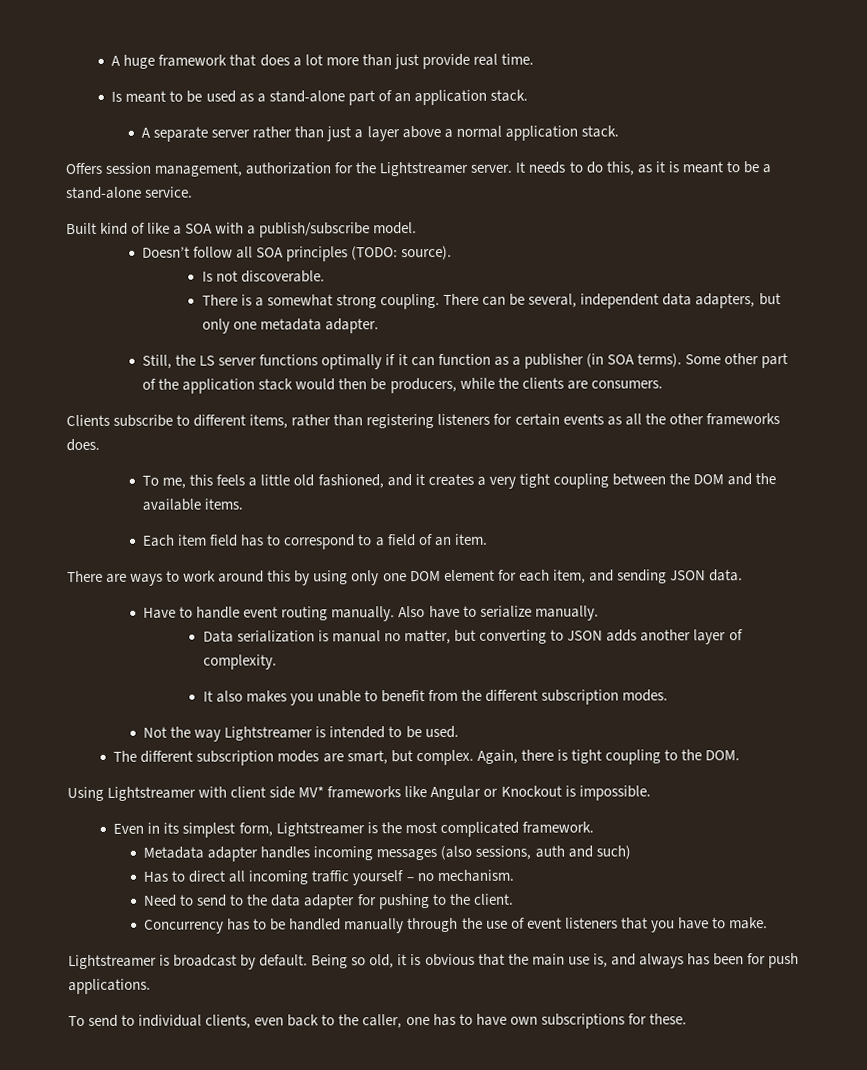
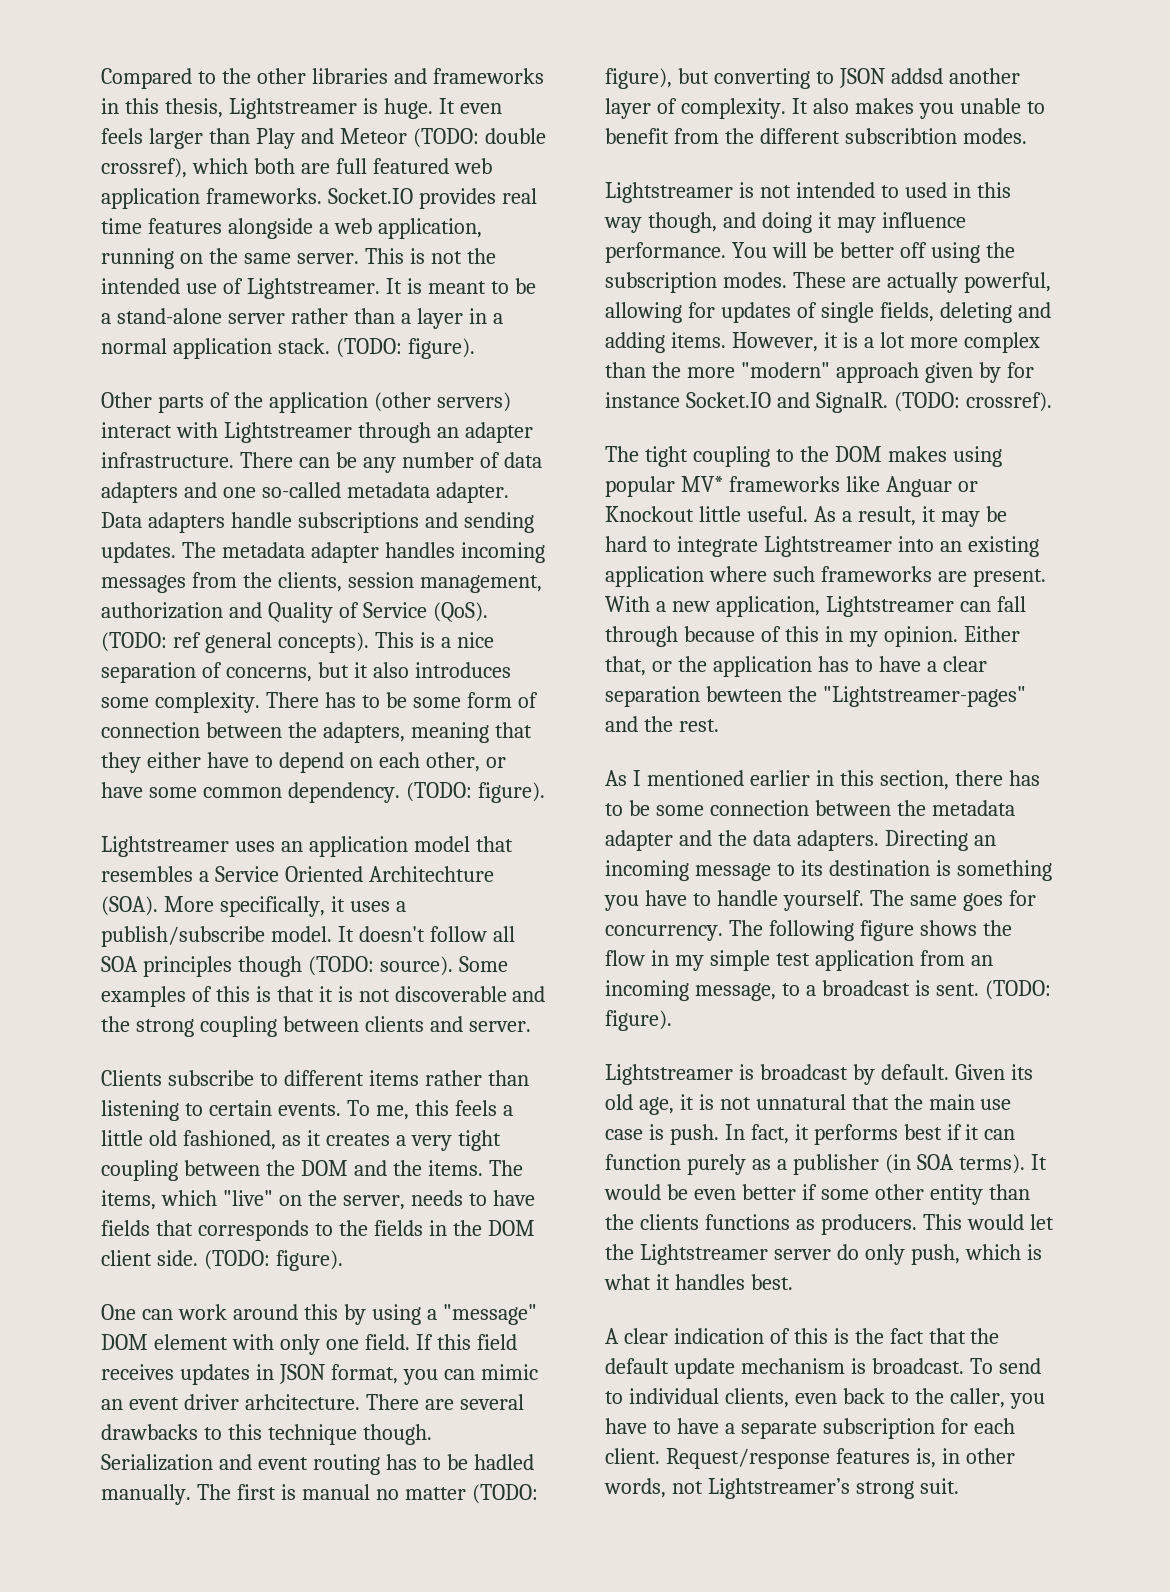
- A huge framework that does a lot more than just provide real time.
- Is meant to be used as a stand-alone part of an application stack.
- A separate server rather than just a layer above a normal application stack.
- Offers session management, authorization for the Lightstreamer server. It needs to do this, as it is meant to be a stand-alone service.
- Built kind of like a SOA with a publish/subscribe model.
- Doesn’t follow all SOA principles (TODO: source).
- Is not discoverable.
- There is a somewhat strong coupling. There can be several, independent data adapters, but only one metadata adapter.
- Still, the LS server functions optimally if it can function as a publisher (in SOA terms). Some other part of the application stack would then be producers, while the clients are consumers.
+ Compared to the other libraries and frameworks in this thesis, Lightstreamer is huge. It even feels larger than Play and Meteor (TODO: double crossref), which both are full featured web application frameworks. Socket.IO provides real time features alongside a web application, running on the same server. This is not the intended use of Lightstreamer. It is meant to be a stand-alone server rather than a layer in a normal application stack. (TODO: figure).
+ Other parts of the application (other servers) interact with Lightstreamer through an adapter infrastructure. There can be any number of data adapters and one so-called metadata adapter. Data adapters handle subscriptions and sending updates. The metadata adapter handles incoming messages from the clients, session management, authorization and Quality of Service (QoS). (TODO: ref general concepts). This is a nice separation of concerns, but it also introduces some complexity. There has to be some form of connection between the adapters, meaning that they either have to depend on each other, or have some common dependency. (TODO: figure).
+ Lightstreamer uses an application model that resembles a Service Oriented Architechture (SOA). More specifically, it uses a publish/subscribe model. It doesn't follow all SOA principles though (TODO: source). Some examples of this is that it is not discoverable and the strong coupling between clients and server.
- Clients subscribe to different items, rather than registering listeners for certain events as all the other frameworks does.
- To me, this feels a little old fashioned, and it creates a very tight coupling between the DOM and the available items.
- Each item field has to correspond to a field of an item.
- There are ways to work around this by using only one DOM element for each item, and sending JSON data.
- Have to handle event routing manually. Also have to serialize manually.
- Data serialization is manual no matter, but converting to JSON adds another layer of complexity.
- It also makes you unable to benefit from the different subscription modes.
- Not the way Lightstreamer is intended to be used.
- The different subscription modes are smart, but complex. Again, there is tight coupling to the DOM.
- Using Lightstreamer with client side MV* frameworks like Angular or Knockout is impossible.
- Even in its simplest form, Lightstreamer is the most complicated framework.
- Metadata adapter handles incoming messages (also sessions, auth and such)
- Has to direct all incoming traffic yourself – no mechanism.
- Need to send to the data adapter for pushing to the client.
- Concurrency has to be handled manually through the use of event listeners that you have to make.
+ Clients subscribe to different items rather than listening to certain events. To me, this feels a little old fashioned, as it creates a very tight coupling between the DOM and the items. The items, which "live" on the server, needs to have fields that corresponds to the fields in the DOM client side. (TODO: figure).
+ One can work around this by using a "message" DOM element with only one field. If this field receives updates in JSON format, you can mimic an event driver arhcitecture. There are several drawbacks to this technique though. Serialization and event routing has to be hadled manually. The first is manual no matter (TODO: figure), but converting to JSON addsd another layer of complexity. It also makes you unable to benefit from the different subscribtion modes.
+ Lightstreamer is not intended to used in this way though, and doing it may influence performance. You will be better off using the subscription modes. These are actually powerful, allowing for updates of single fields, deleting and adding items. However, it is a lot more complex than the more "modern" approach given by for instance Socket.IO and SignalR. (TODO: crossref).
+ The tight coupling to the DOM makes using popular MV* frameworks like Anguar or Knockout little useful. As a result, it may be hard to integrate Lightstreamer into an existing application where such frameworks are present. With a new application, Lightstreamer can fall through because of this in my opinion. Either that, or the application has to have a clear separation bewteen the "Lightstreamer-pages" and the rest.
+ As I mentioned earlier in this section, there has to be some connection between the metadata adapter and the data adapters. Directing an incoming message to its destination is something you have to handle yourself. The same goes for concurrency. The following figure shows the flow in my simple test application from an incoming message, to a broadcast is sent. (TODO: figure).
- Being so old, it is obvious that the main use is, and always has been for push applications.
- To send to individual clients, even back to the caller, one has to have own subscriptions for these.
+ Given its old age, it is not unnatural that the main use case is push. In fact, it performs best if it can function purely as a publisher (in SOA terms). It would be even better if some other entity than the clients functions as producers. This would let the Lightstreamer server do only push, which is what it handles best.
+ A clear indication of this is the fact that the default update mechanism is broadcast. To send to individual clients, even back to the caller, you have to have a separate subscription for each client. Request/response features is, in other words, not Lightstreamer’s strong suit.

